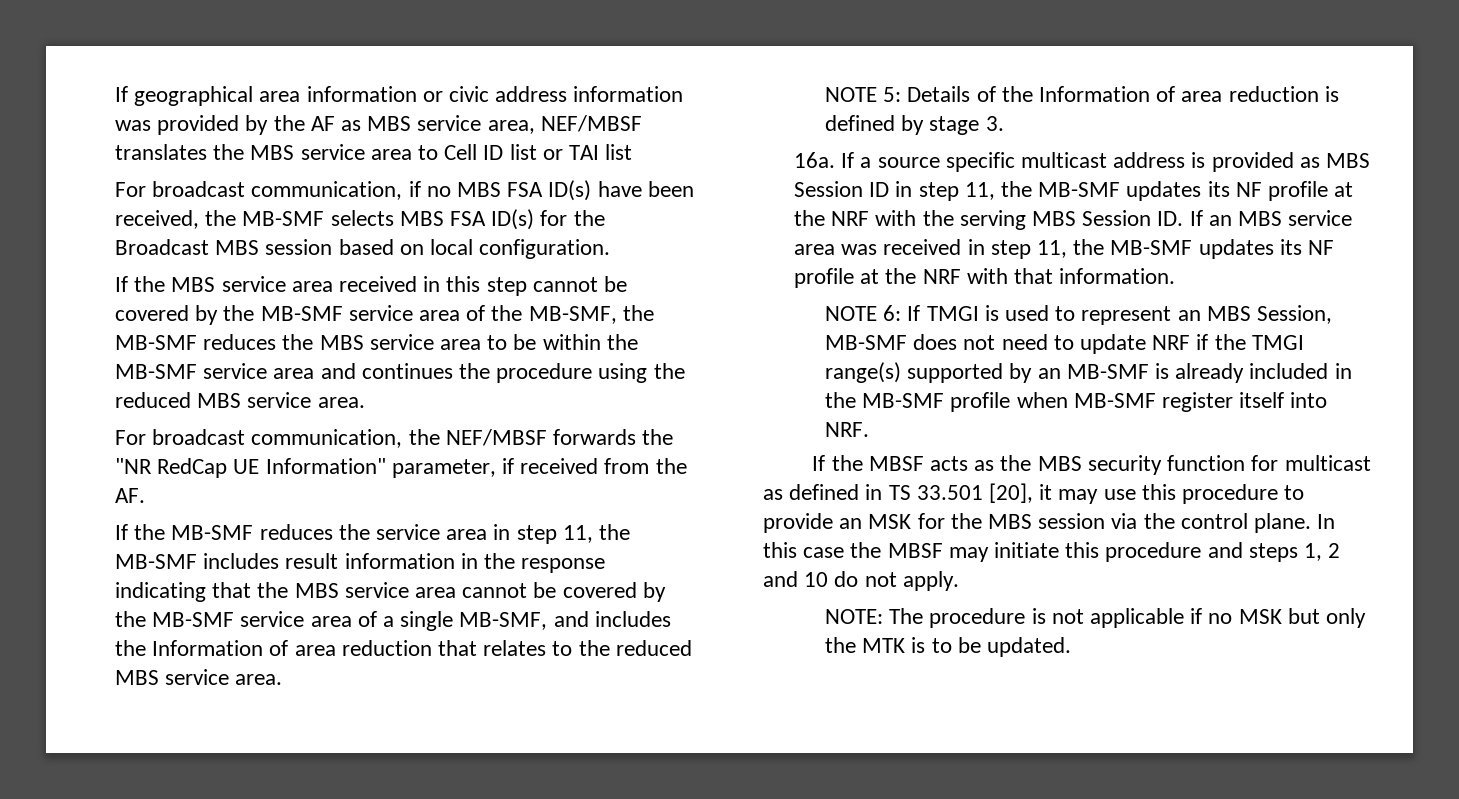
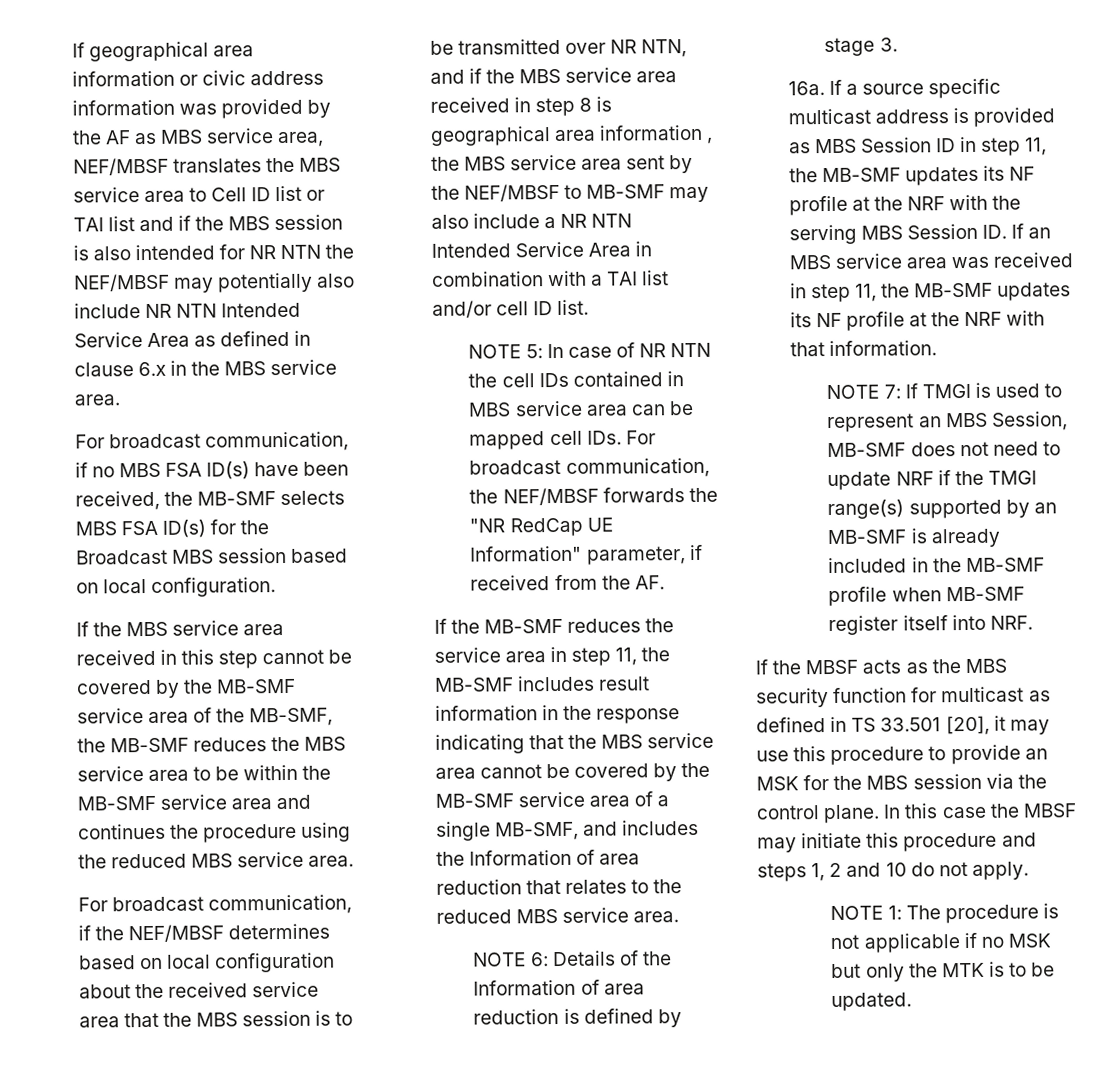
- If geographical area information or civic address information was provided by the AF as MBS service area, NEF/MBSF translates the MBS service area to Cell ID list or TAI list
+ If geographical area information or civic address information was provided by the AF as MBS service area, NEF/MBSF translates the MBS service area to Cell ID list or TAI list and if the MBS session is also intended for NR NTN the NEF/MBSF may potentially also include NR NTN Intended Service Area as defined in clause 6.x in the MBS service area.
- For broadcast communication, the NEF/MBSF forwards the "NR RedCap UE Information" parameter, if received from the AF.
+ For broadcast communication, if the NEF/MBSF determines based on local configuration about the received service area that the MBS session is to be transmitted over NR NTN, and if the MBS service area received in step 8 is geographical area information , the MBS service area sent by the NEF/MBSF to MB-SMF may also include a NR NTN Intended Service Area in combination with a TAI list and/or cell ID list.
+ NOTE 5: In case of NR NTN the cell IDs contained in MBS service area can be mapped cell IDs. For broadcast communication, the NEF/MBSF forwards the "NR RedCap UE Information" parameter, if received from the AF.
- NOTE 5: Details of the Information of area reduction is defined by stage 3.
+ NOTE 6: Details of the Information of area reduction is defined by stage 3.
- NOTE 6: If TMGI is used to represent an MBS Session, MB-SMF does not need to update NRF if the TMGI range(s) supported by an MB-SMF is already included in the MB-SMF profile when MB-SMF register itself into NRF.
+ NOTE 7: If TMGI is used to represent an MBS Session, MB-SMF does not need to update NRF if the TMGI range(s) supported by an MB-SMF is already included in the MB-SMF profile when MB-SMF register itself into NRF.
- NOTE: The procedure is not applicable if no MSK but only the MTK is to be updated.
+ NOTE 1: The procedure is not applicable if no MSK but only the MTK is to be updated.

